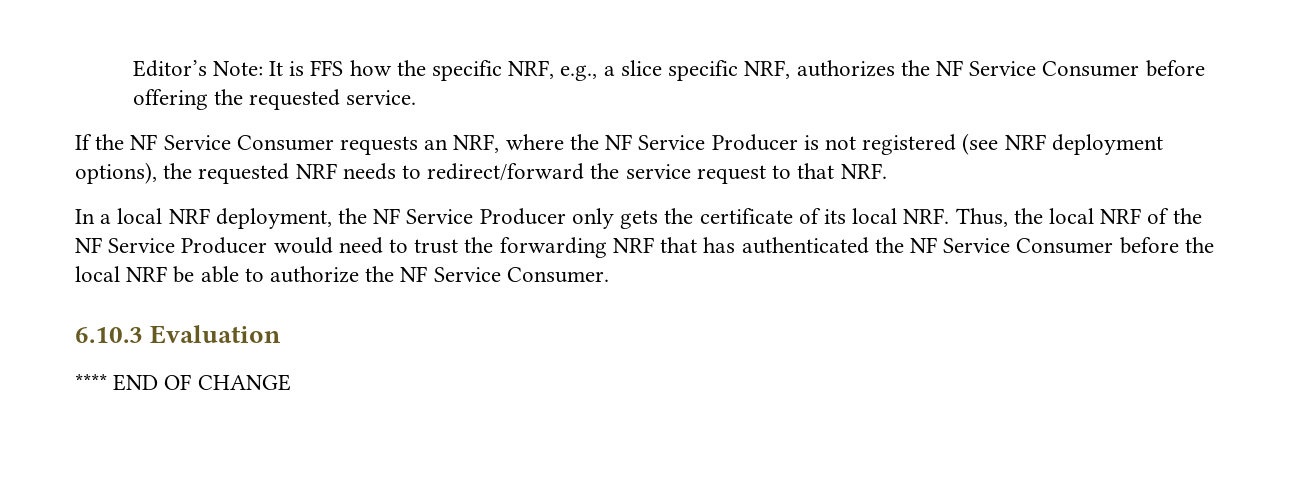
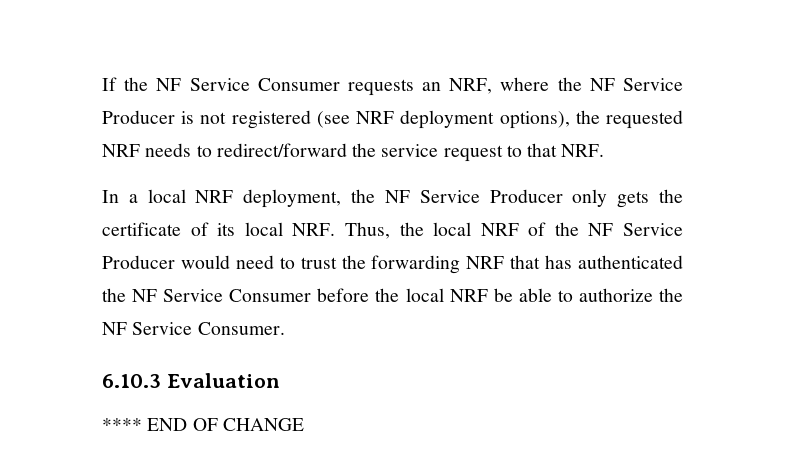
- Editor’s Note: It is FFS how the specific NRF, e.g., a slice specific NRF, authorizes the NF Service Consumer before offering the requested service.

